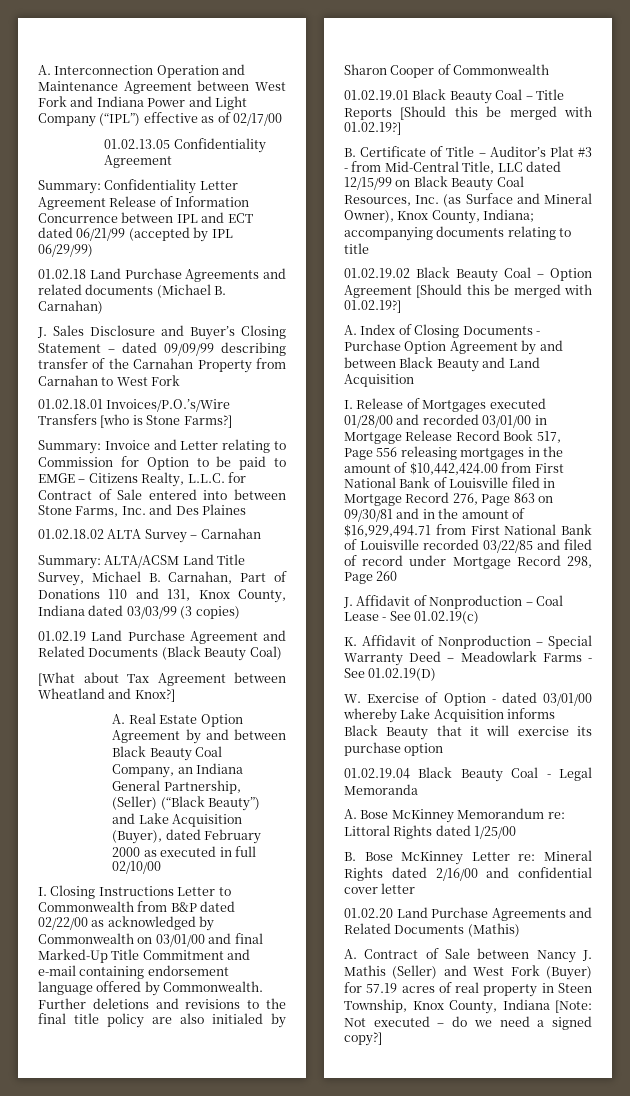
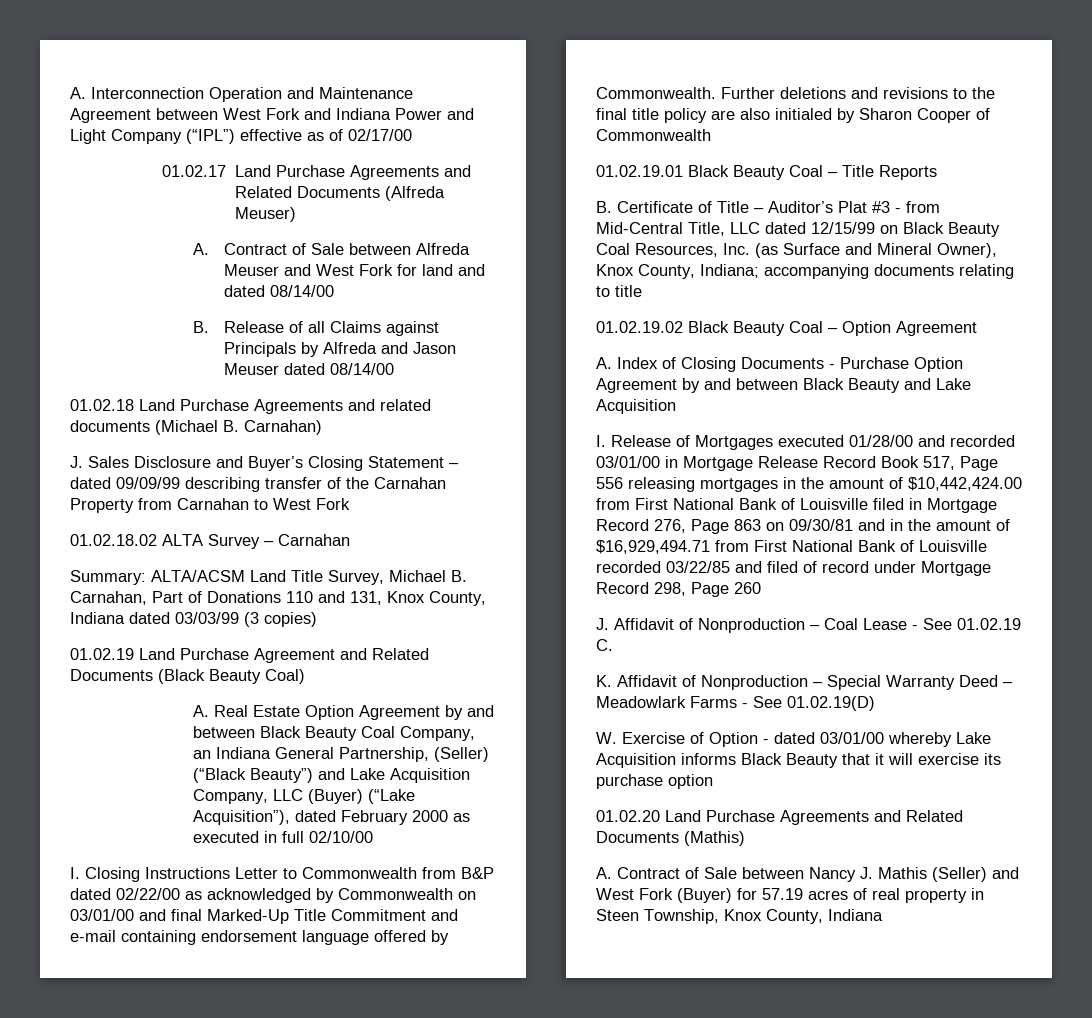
- 01.02.13.05 Confidentiality Agreement
- Summary: Confidentiality Letter Agreement Release of Information Concurrence between IPL and ECT dated 06/21/99 (accepted by IPL 06/29/99)
+ 01.02.17 Land Purchase Agreements and Related Documents (Alfreda Meuser)
+ A. Contract of Sale between Alfreda Meuser and West Fork for land and dated 08/14/00
+ B. Release of all Claims against Principals by Alfreda and Jason Meuser dated 08/14/00
- 01.02.18.01 Invoices/P.O.’s/Wire Transfers [who is Stone Farms?]
- Summary: Invoice and Letter relating to Commission for Option to be paid to EMGE – Citizens Realty, L.L.C. for Contract of Sale entered into between Stone Farms, Inc. and Des Plaines
- [What about Tax Agreement between Wheatland and Knox?]
- A. Real Estate Option Agreement by and between Black Beauty Coal Company, an Indiana General Partnership, (Seller) (“Black Beauty”) and Lake Acquisition (Buyer), dated February 2000 as executed in full 02/10/00
+ A. Real Estate Option Agreement by and between Black Beauty Coal Company, an Indiana General Partnership, (Seller) (“Black Beauty”) and Lake Acquisition Company, LLC (Buyer) (“Lake Acquisition”), dated February 2000 as executed in full 02/10/00
- 01.02.19.01 Black Beauty Coal – Title Reports [Should this be merged with 01.02.19?]
+ 01.02.19.01 Black Beauty Coal – Title Reports
- 01.02.19.02 Black Beauty Coal – Option Agreement [Should this be merged with 01.02.19?]
+ 01.02.19.02 Black Beauty Coal – Option Agreement
- A. Index of Closing Documents - Purchase Option Agreement by and between Black Beauty and Land Acquisition
+ A. Index of Closing Documents - Purchase Option Agreement by and between Black Beauty and Lake Acquisition
- J. Affidavit of Nonproduction – Coal Lease - See 01.02.19(c)
+ J. Affidavit of Nonproduction – Coal Lease - See 01.02.19 C.
- 01.02.19.04 Black Beauty Coal - Legal Memoranda
- A. Bose McKinney Memorandum re: Littoral Rights dated 1/25/00
- B. Bose McKinney Letter re: Mineral Rights dated 2/16/00 and confidential cover letter
- A. Contract of Sale between Nancy J. Mathis (Seller) and West Fork (Buyer) for 57.19 acres of real property in Steen Township, Knox County, Indiana [Note: Not executed – do we need a signed copy?]
+ A. Contract of Sale between Nancy J. Mathis (Seller) and West Fork (Buyer) for 57.19 acres of real property in Steen Township, Knox County, Indiana

